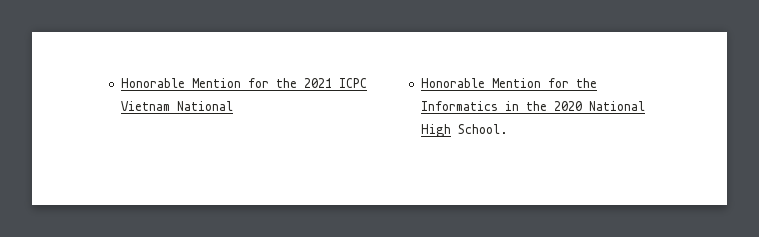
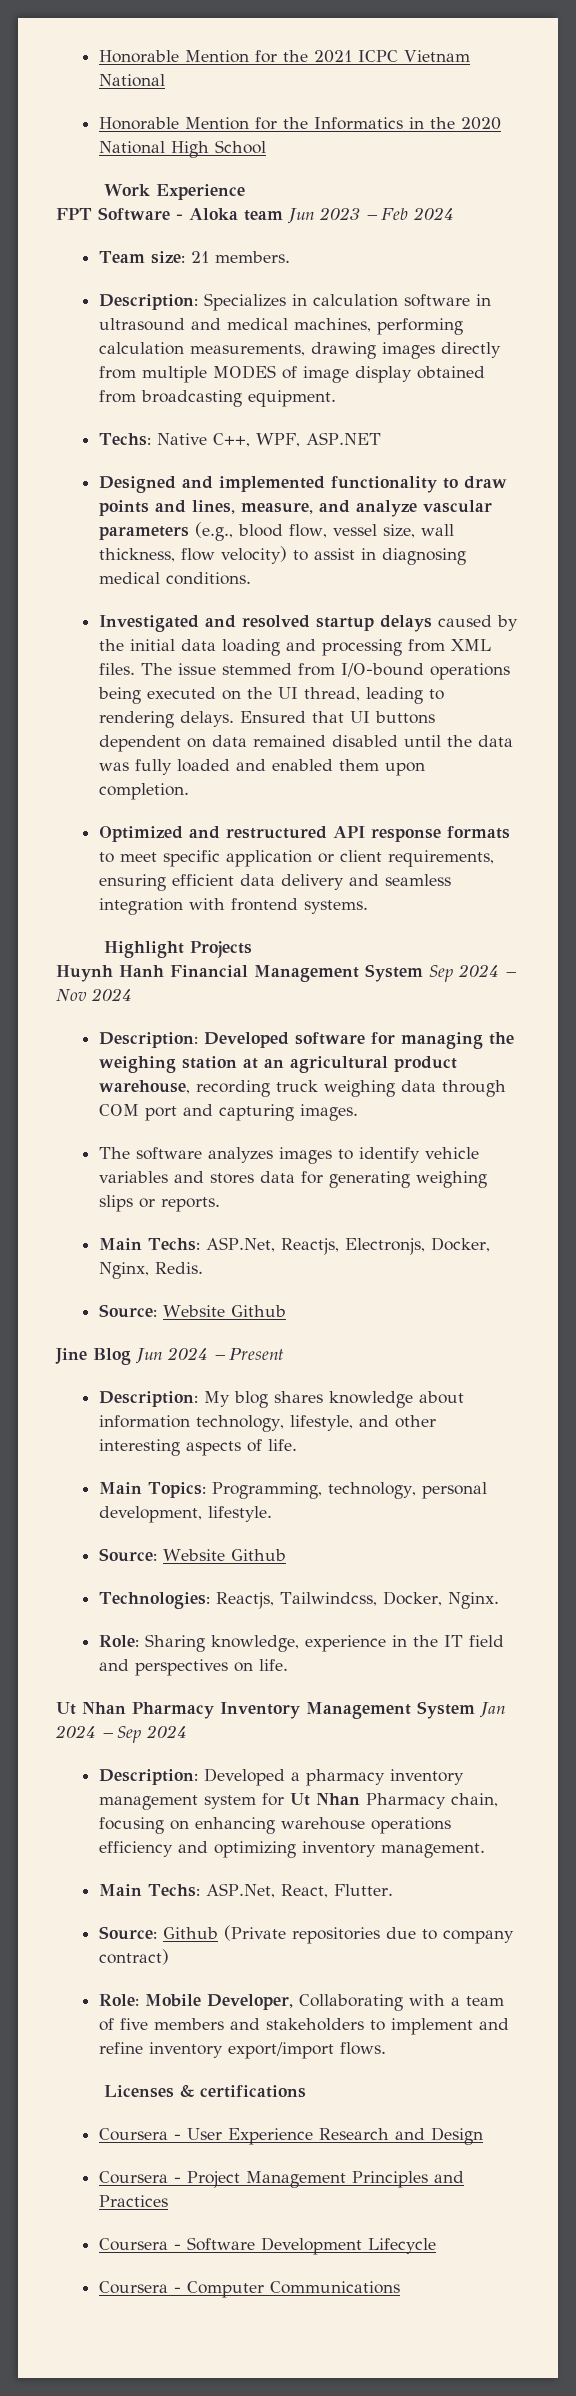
- Honorable Mention for the Informatics in the 2020 National High School.
+ Honorable Mention for the Informatics in the 2020 National High School
+ Work Experience
+ FPT Software - Aloka team Jun 2023 – Feb 2024
+ Team size: 21 members.
+ Description: Specializes in calculation software in ultrasound and medical machines, performing calculation measurements, drawing images directly from multiple MODES of image display obtained from broadcasting equipment.
+ Techs: Native C++, WPF, ASP.NET
+ Designed and implemented functionality to draw points and lines, measure, and analyze vascular parameters (e.g., blood flow, vessel size, wall thickness, flow velocity) to assist in diagnosing medical conditions.
+ Investigated and resolved startup delays caused by the initial data loading and processing from XML files. The issue stemmed from I/O-bound operations being executed on the UI thread, leading to rendering delays. Ensured that UI buttons dependent on data remained disabled until the data was fully loaded and enabled them upon completion.
+ Optimized and restructured API response formats to meet specific application or client requirements, ensuring efficient data delivery and seamless integration with frontend systems.
+ Highlight Projects
+ Huynh Hanh Financial Management System Sep 2024 – Nov 2024
+ Description: Developed software for managing the weighing station at an agricultural product warehouse, recording truck weighing data through COM port and capturing images.
+ The software analyzes images to identify vehicle variables and stores data for generating weighing slips or reports.
+ Main Techs: ASP.Net, Reactjs, Electronjs, Docker, Nginx, Redis.
+ Source: Website Github
+ Jine Blog Jun 2024 – Present
+ Description: My blog shares knowledge about information technology, lifestyle, and other interesting aspects of life.
+ Main Topics: Programming, technology, personal development, lifestyle.
+ Source: Website Github
+ Technologies: Reactjs, Tailwindcss, Docker, Nginx.
+ Role: Sharing knowledge, experience in the IT field and perspectives on life.
+ Ut Nhan Pharmacy Inventory Management System Jan 2024 – Sep 2024
+ Description: Developed a pharmacy inventory management system for Ut Nhan Pharmacy chain, focusing on enhancing warehouse operations efficiency and optimizing inventory management.
+ Main Techs: ASP.Net, React, Flutter.
+ Source: Github (Private repositories due to company contract)
+ Role: Mobile Developer, Collaborating with a team of five members and stakeholders to implement and refine inventory export/import flows.
+ Licenses & certifications
+ Coursera - User Experience Research and Design
+ Coursera - Project Management Principles and Practices
+ Coursera - Software Development Lifecycle
+ Coursera - Computer Communications

